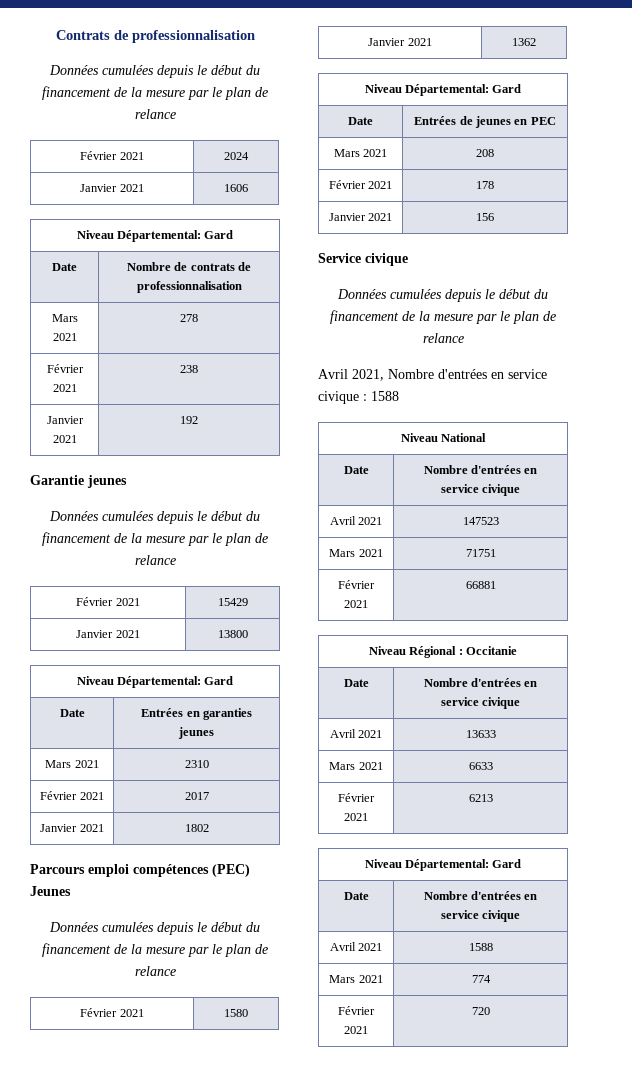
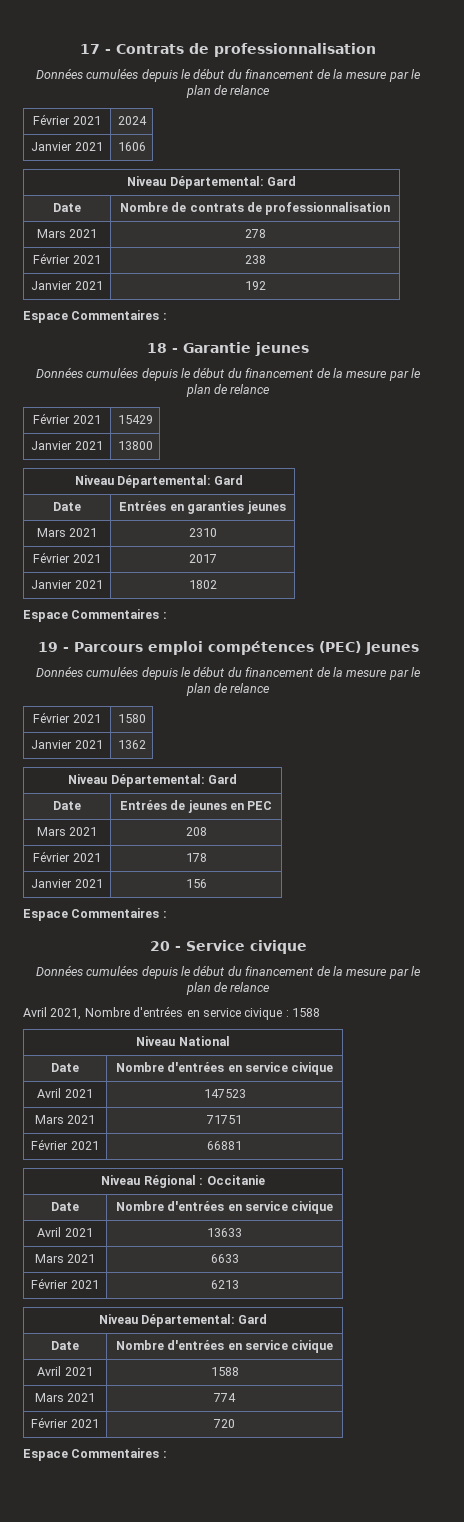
- Contrats de professionnalisation
+ 17 - Contrats de professionnalisation
  Janvier 2021 | 192
- Garantie jeunes
+ Espace Commentaires :
+ 18 - Garantie jeunes
  Janvier 2021 | 1802
- Parcours emploi compétences (PEC) Jeunes
+ Espace Commentaires :
+ 19 - Parcours emploi compétences (PEC) Jeunes
  Janvier 2021 | 156
- Service civique
+ Espace Commentaires :
+ 20 - Service civique
  Février 2021 | 720
+ Espace Commentaires :

